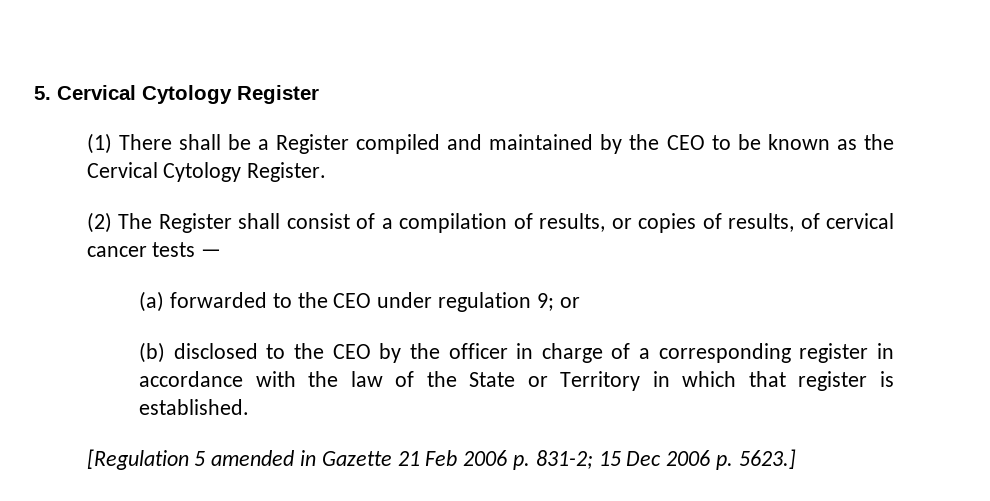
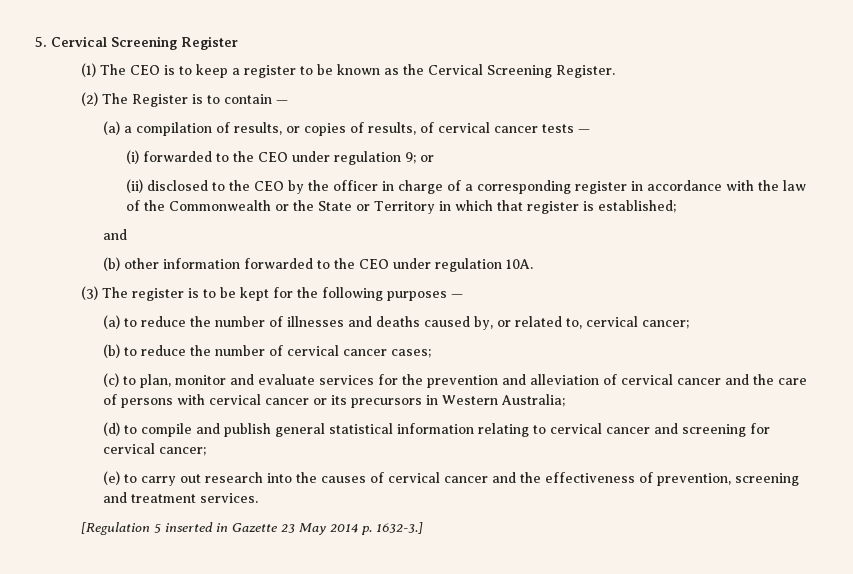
- 5. Cervical Cytology Register
+ 5. Cervical Screening Register
- (1) There shall be a Register compiled and maintained by the CEO to be known as the Cervical Cytology Register.
+ (1) The CEO is to keep a register to be known as the Cervical Screening Register.
- (2) The Register shall consist of a compilation of results, or copies of results, of cervical cancer tests —
+ (2) The Register is to contain —
+ (a) a compilation of results, or copies of results, of cervical cancer tests —
- (a) forwarded to the CEO under regulation 9; or
+ (i) forwarded to the CEO under regulation 9; or
- (b) disclosed to the CEO by the officer in charge of a corresponding register in accordance with the law of the State or Territory in which that register is established.
+ (ii) disclosed to the CEO by the officer in charge of a corresponding register in accordance with the law of the Commonwealth or the State or Territory in which that register is established;
+ and
+ (b) other information forwarded to the CEO under regulation 10A.
+ (3) The register is to be kept for the following purposes —
+ (a) to reduce the number of illnesses and deaths caused by, or related to, cervical cancer;
+ (b) to reduce the number of cervical cancer cases;
+ (c) to plan, monitor and evaluate services for the prevention and alleviation of cervical cancer and the care of persons with cervical cancer or its precursors in Western Australia;
+ (d) to compile and publish general statistical information relating to cervical cancer and screening for cervical cancer;
+ (e) to carry out research into the causes of cervical cancer and the effectiveness of prevention, screening and treatment services.
- [Regulation 5 amended in Gazette 21 Feb 2006 p. 831-2; 15 Dec 2006 p. 5623.]
+ [Regulation 5 inserted in Gazette 23 May 2014 p. 1632-3.]

